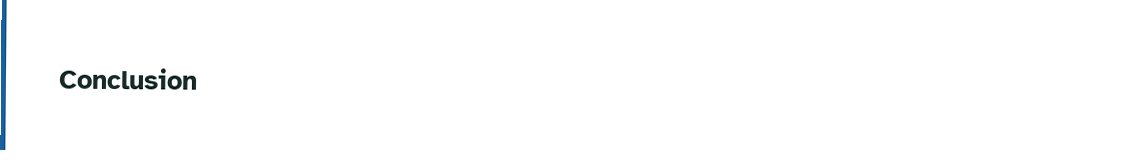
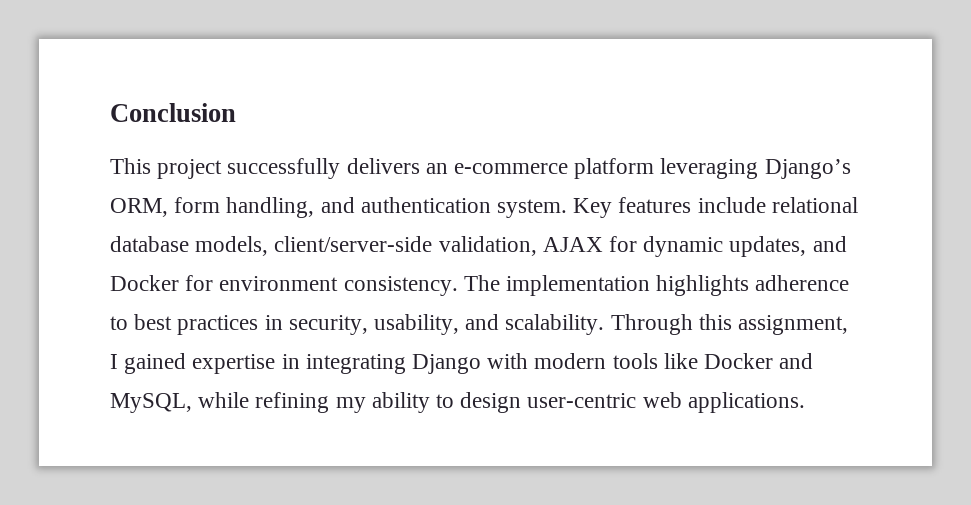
+ This project successfully delivers an e-commerce platform leveraging Django’s ORM, form handling, and authentication system. Key features include relational database models, client/server-side validation, AJAX for dynamic updates, and Docker for environment consistency. The implementation highlights adherence to best practices in security, usability, and scalability. Through this assignment, I gained expertise in integrating Django with modern tools like Docker and MySQL, while refining my ability to design user-centric web applications.

